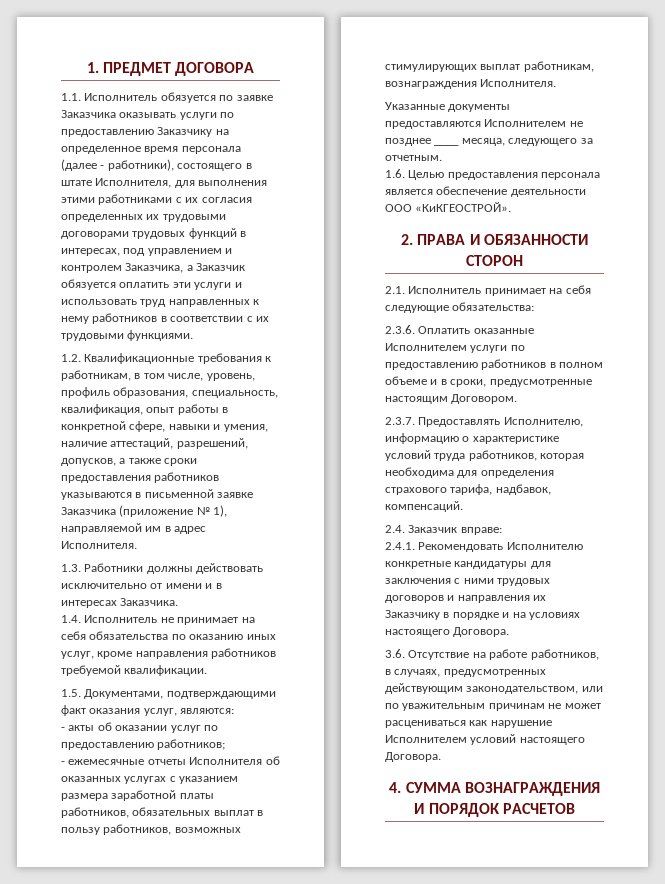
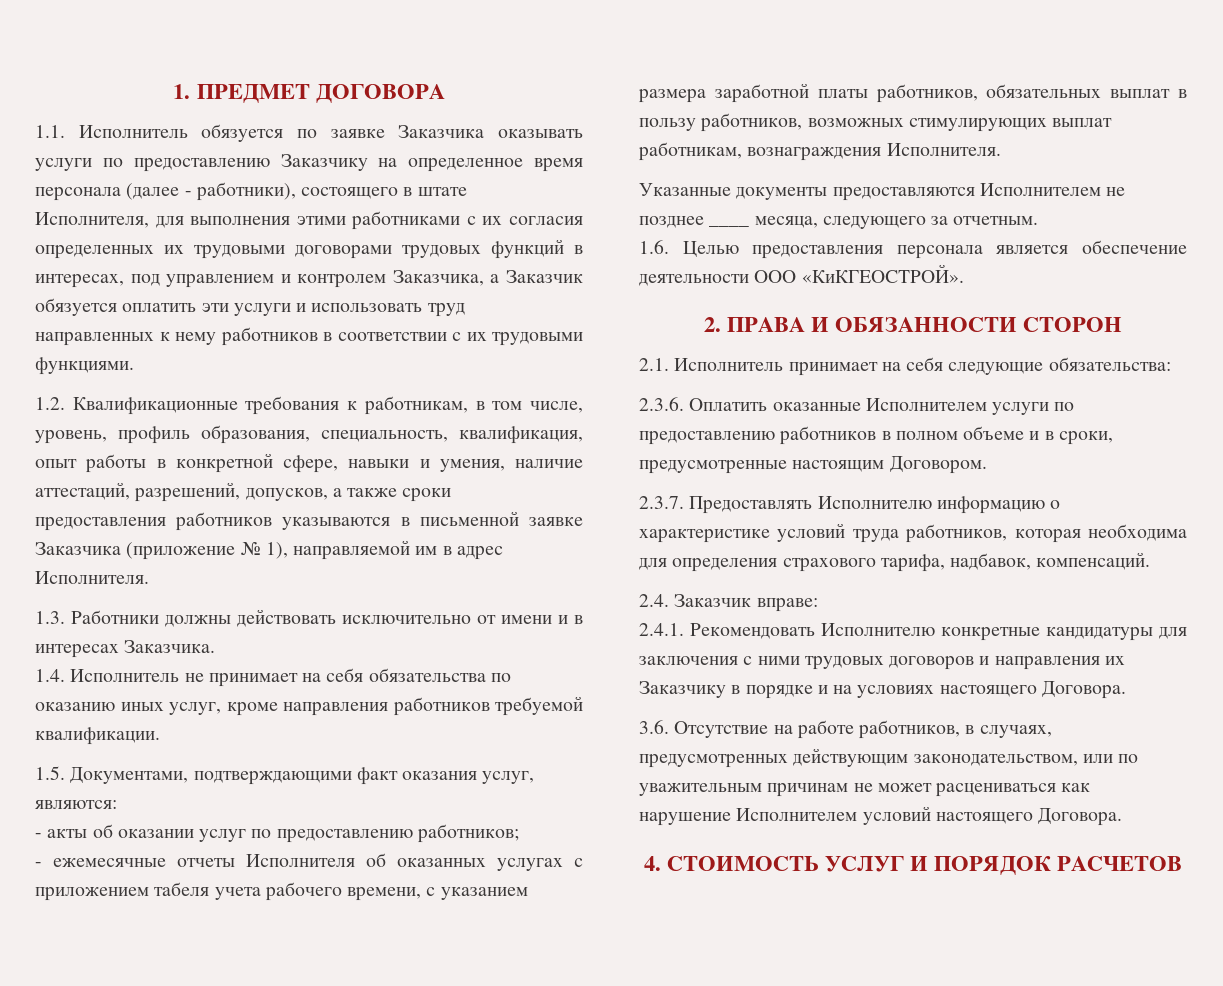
- - ежемесячные отчеты Исполнителя об оказанных услугах с указанием размера заработной платы работников, обязательных выплат в пользу работников, возможных стимулирующих выплат работникам, вознаграждения Исполнителя.
+ - ежемесячные отчеты Исполнителя об оказанных услугах с приложением табеля учета рабочего времени, с указанием размера заработной платы работников, обязательных выплат в пользу работников, возможных стимулирующих выплат работникам, вознаграждения Исполнителя.
- 2.3.7. Предоставлять Исполнителю, информацию о характеристике условий труда работников, которая необходима для определения страхового тарифа, надбавок, компенсаций.
+ 2.3.7. Предоставлять Исполнителю информацию о характеристике условий труда работников, которая необходима для определения страхового тарифа, надбавок, компенсаций.
- 4. СУММА ВОЗНАГРАЖДЕНИЯ И ПОРЯДОК РАСЧЕТОВ
+ 4. СТОИМОСТЬ УСЛУГ И ПОРЯДОК РАСЧЕТОВ

